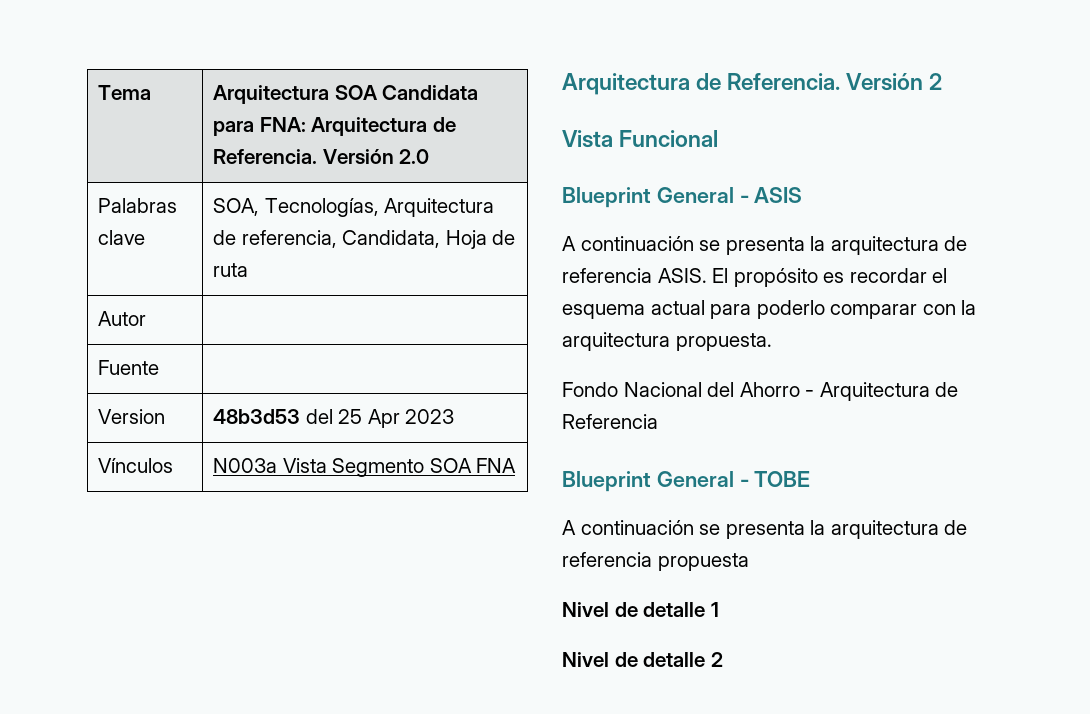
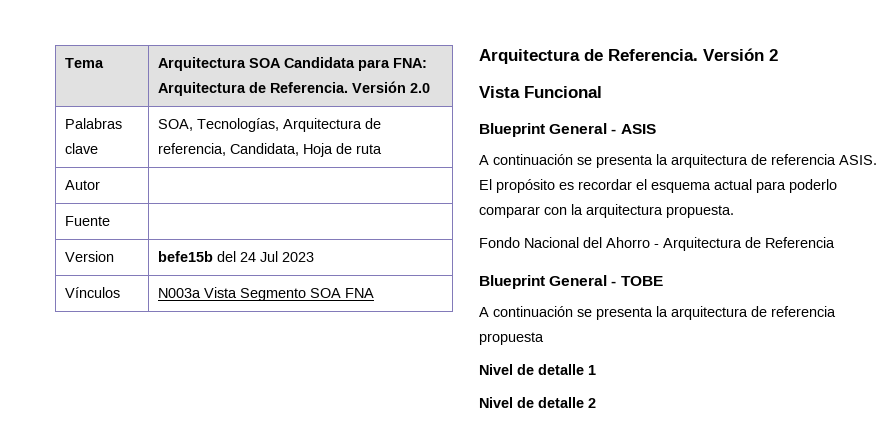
- Version | 48b3d53 del 25 Apr 2023
+ Version | befe15b del 24 Jul 2023

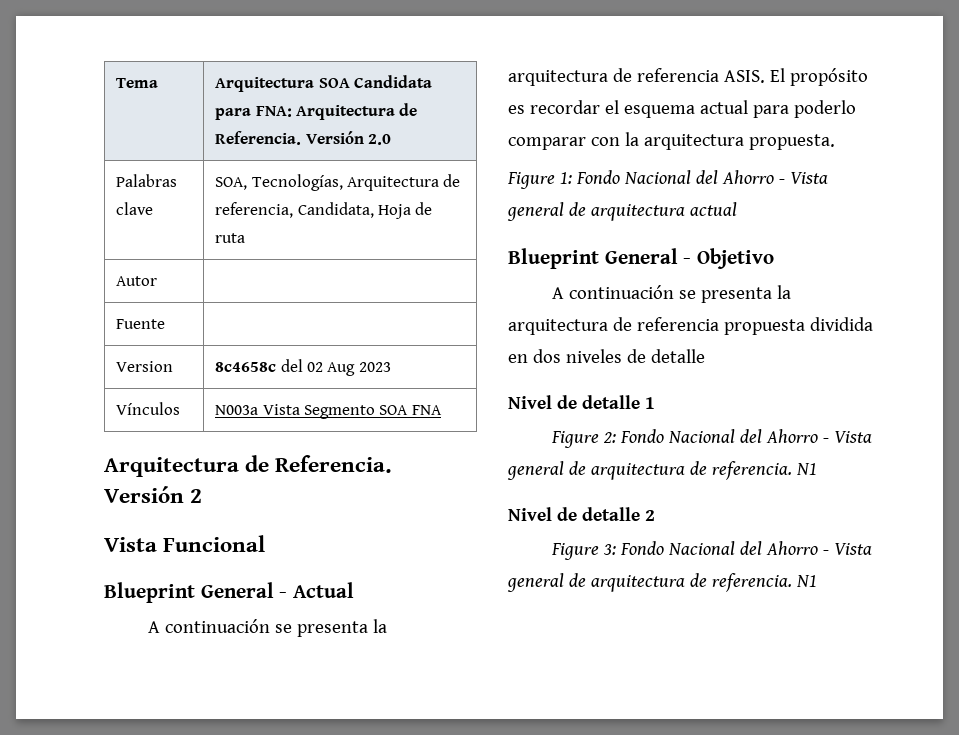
- Version | befe15b del 24 Jul 2023
+ Version | 8c4658c del 02 Aug 2023
- Blueprint General - ASIS
+ Blueprint General - Actual
- Fondo Nacional del Ahorro - Arquitectura de Referencia
- Blueprint General - TOBE
+ Figure 1: Fondo Nacional del Ahorro - Vista general de arquitectura actual
+ Blueprint General - Objetivo
- A continuación se presenta la arquitectura de referencia propuesta
+ A continuación se presenta la arquitectura de referencia propuesta dividida en dos niveles de detalle
  Nivel de detalle 1
+ Figure 2: Fondo Nacional del Ahorro - Vista general de arquitectura de referencia. N1
  Nivel de detalle 2
+ Figure 3: Fondo Nacional del Ahorro - Vista general de arquitectura de referencia. N1

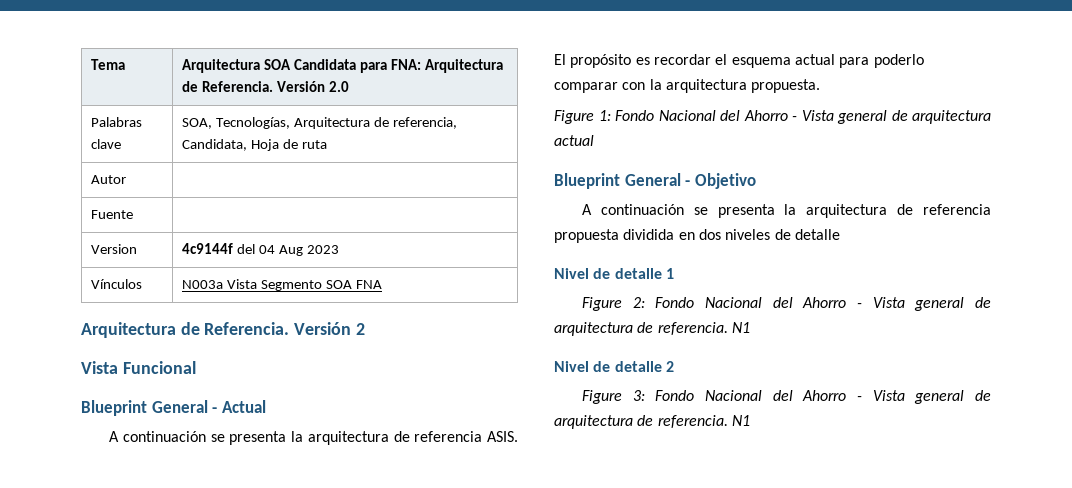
- Version | 8c4658c del 02 Aug 2023
+ Version | 4c9144f del 04 Aug 2023

